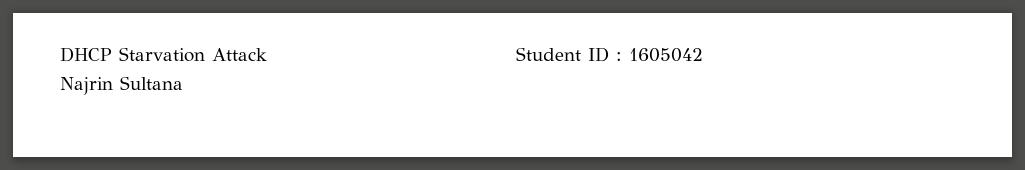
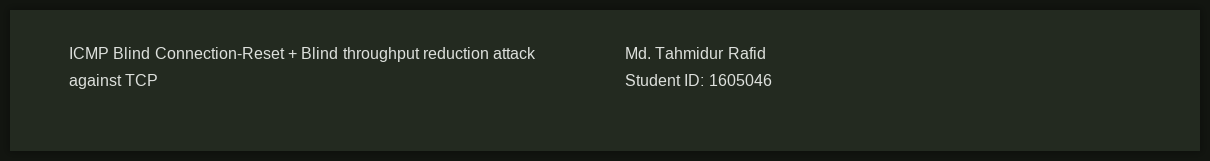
- DHCP Starvation Attack
- Najrin Sultana
- Student ID : 1605042
+ ICMP Blind Connection-Reset + Blind throughput reduction attack against TCP
+ Md. Tahmidur Rafid
+ Student ID: 1605046

